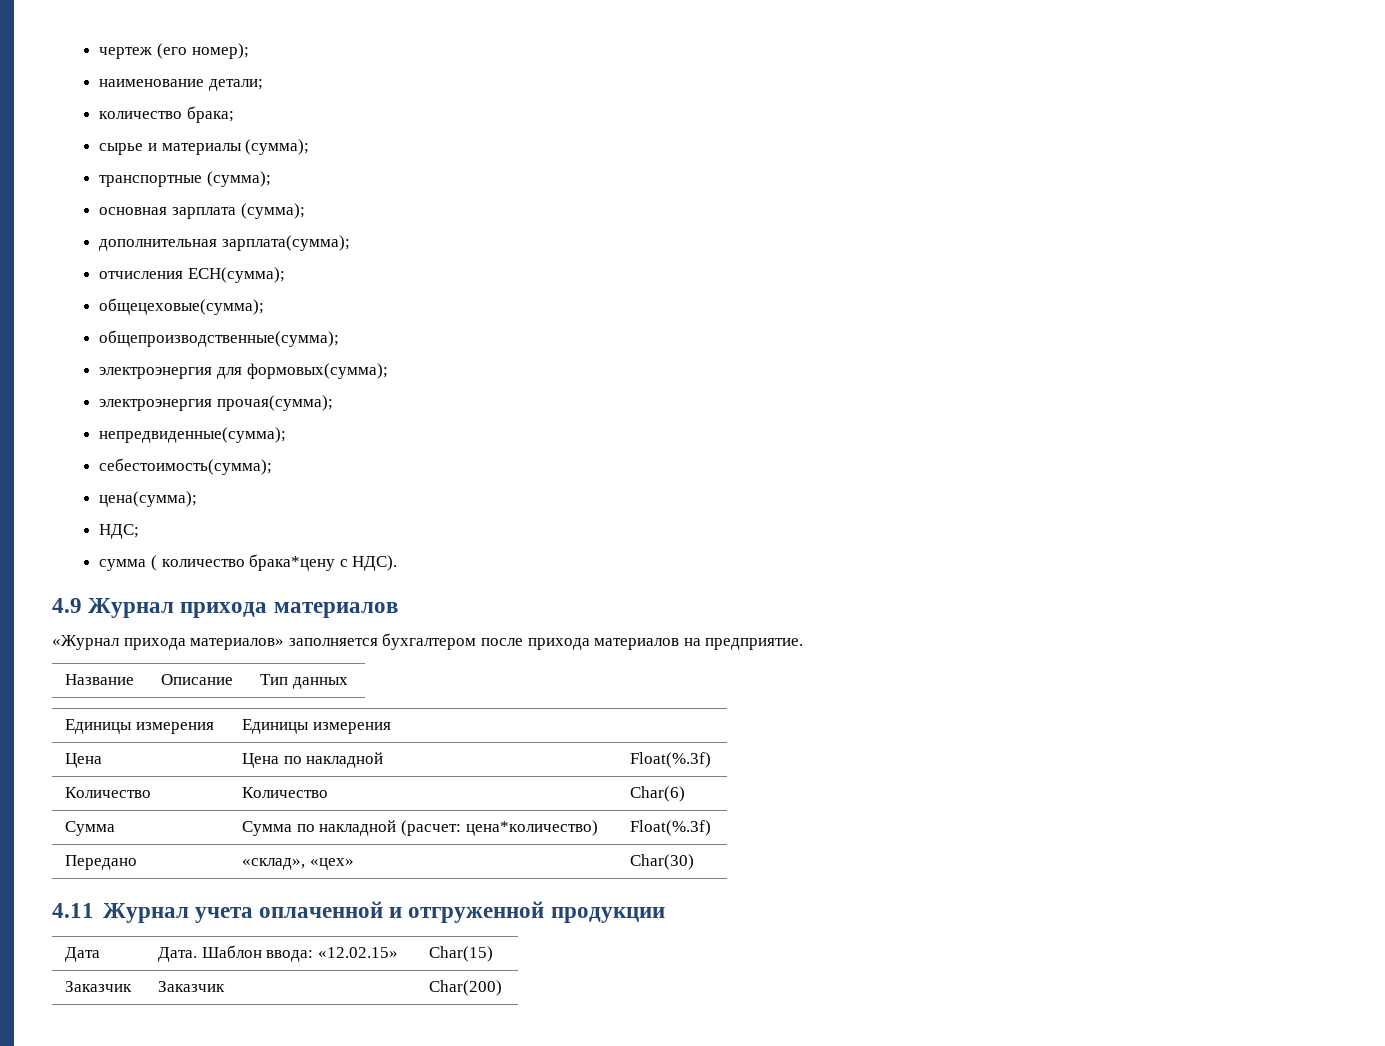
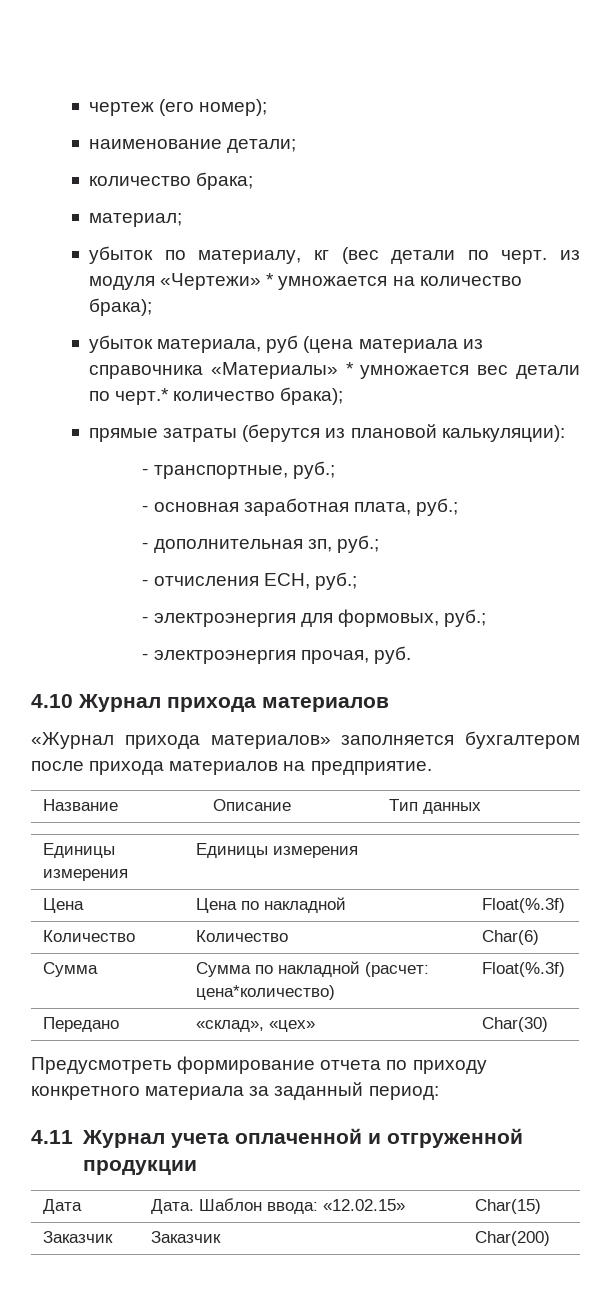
- сырье и материалы (сумма);
- транспортные (сумма);
- основная зарплата (сумма);
- дополнительная зарплата(сумма);
- отчисления ЕСН(сумма);
- общецеховые(сумма);
- общепроизводственные(сумма);
- электроэнергия для формовых(сумма);
- электроэнергия прочая(сумма);
- непредвиденные(сумма);
- себестоимость(сумма);
- цена(сумма);
- НДС;
- сумма ( количество брака*цену с НДС).
- 4.9 Журнал прихода материалов
+ материал;
+ убыток по материалу, кг (вес детали по черт. из модуля «Чертежи» * умножается на количество брака);
+ убыток материала, руб (цена материала из справочника «Материалы» * умножается вес детали по черт.* количество брака);
+ прямые затраты (берутся из плановой калькуляции):
+ - транспортные, руб.;
+ - основная заработная плата, руб.;
+ - дополнительная зп, руб.;
+ - отчисления ЕСН, руб.;
+ - электроэнергия для формовых, руб.;
+ - электроэнергия прочая, руб.
+ 4.10 Журнал прихода материалов
+ Предусмотреть формирование отчета по приходу конкретного материала за заданный период:

